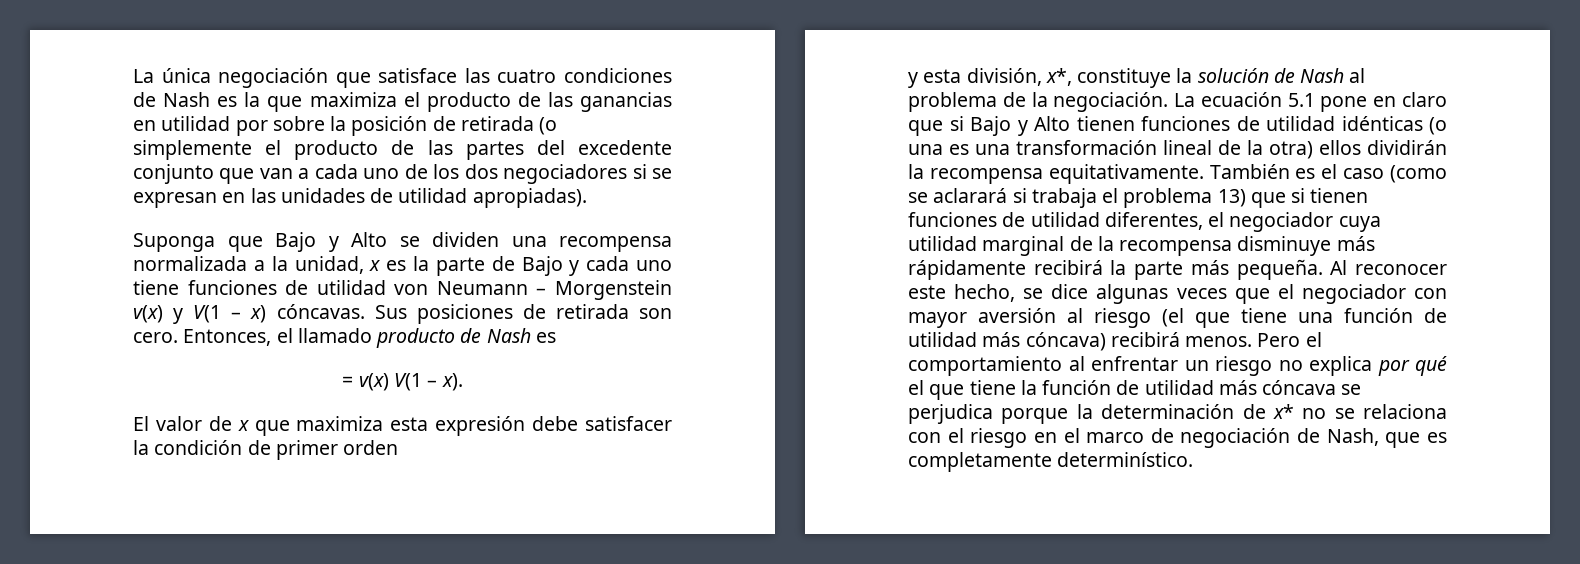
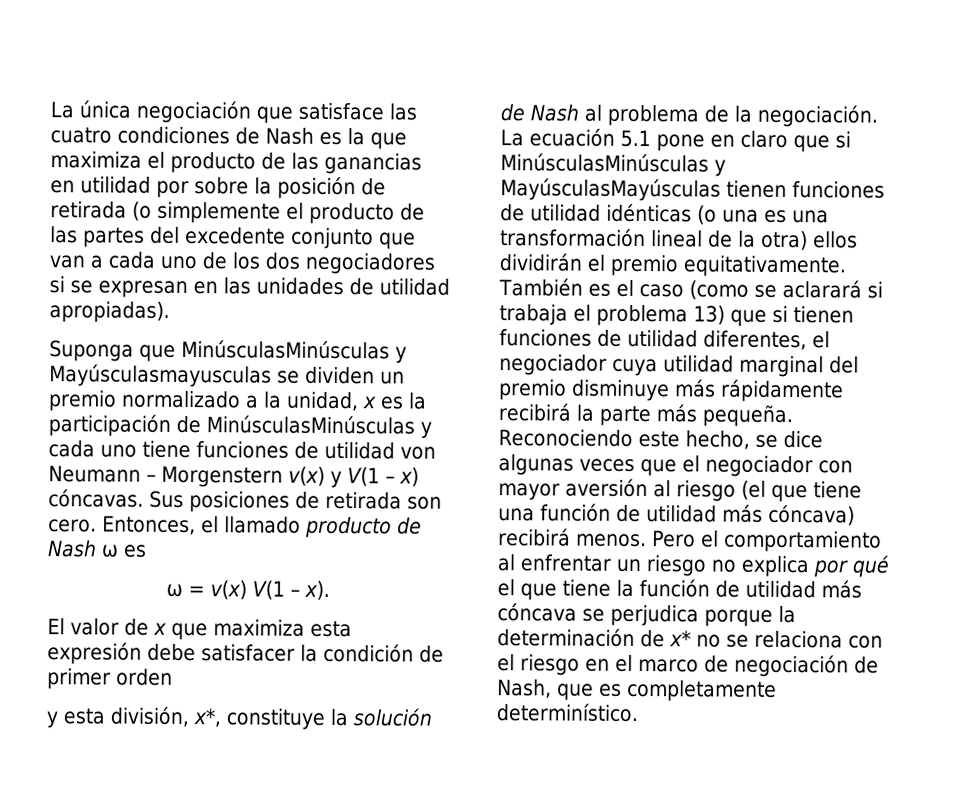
- Suponga que Bajo y Alto se dividen una recompensa normalizada a la unidad, x es la parte de Bajo y cada uno tiene funciones de utilidad von Neumann – Morgenstein v(x) y V(1 – x) cóncavas.
+ Suponga que MinúsculasMinúsculas y Mayúsculasmayusculas se dividen un premio normalizado a la unidad, x es la participación de MinúsculasMinúsculas y cada uno tiene funciones de utilidad von Neumann – Morgenstern v(x) y V(1 – x) cóncavas.
- Entonces, el llamado producto de Nash es
+ Entonces, el llamado producto de Nash ω es
- = v(x) V(1 – x).
+ ω = v(x) V(1 – x).
- La ecuación 5.1 pone en claro que si Bajo y Alto tienen funciones de utilidad idénticas (o una es una transformación lineal de la otra) ellos dividirán la recompensa equitativamente.
+ La ecuación 5.1 pone en claro que si MinúsculasMinúsculas y MayúsculasMayúsculas tienen funciones de utilidad idénticas (o una es una transformación lineal de la otra) ellos dividirán el premio equitativamente.
- También es el caso (como se aclarará si trabaja el problema 13) que si tienen funciones de utilidad diferentes, el negociador cuya utilidad marginal de la recompensa disminuye más rápidamente recibirá la parte más pequeña.
+ También es el caso (como se aclarará si trabaja el problema 13) que si tienen funciones de utilidad diferentes, el negociador cuya utilidad marginal del premio disminuye más rápidamente recibirá la parte más pequeña.
- Al reconocer este hecho, se dice algunas veces que el negociador con mayor aversión al riesgo (el que tiene una función de utilidad más cóncava) recibirá menos.
+ Reconociendo este hecho, se dice algunas veces que el negociador con mayor aversión al riesgo (el que tiene una función de utilidad más cóncava) recibirá menos.

